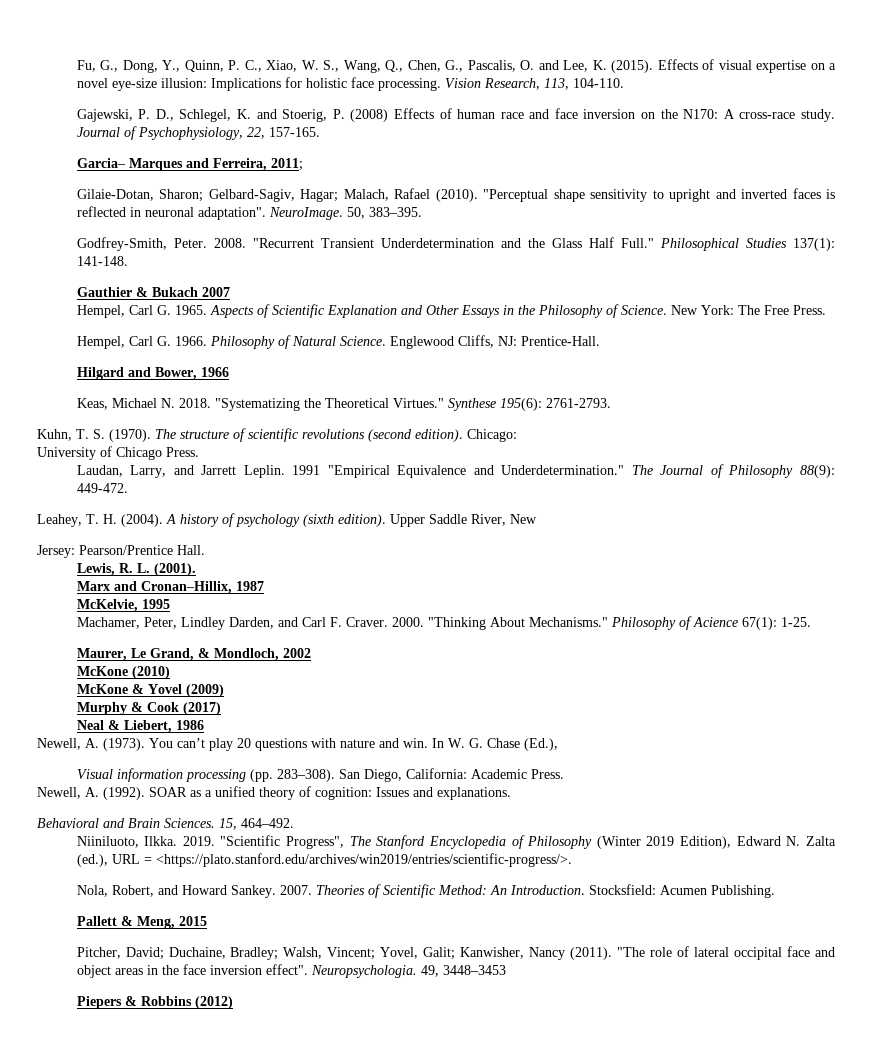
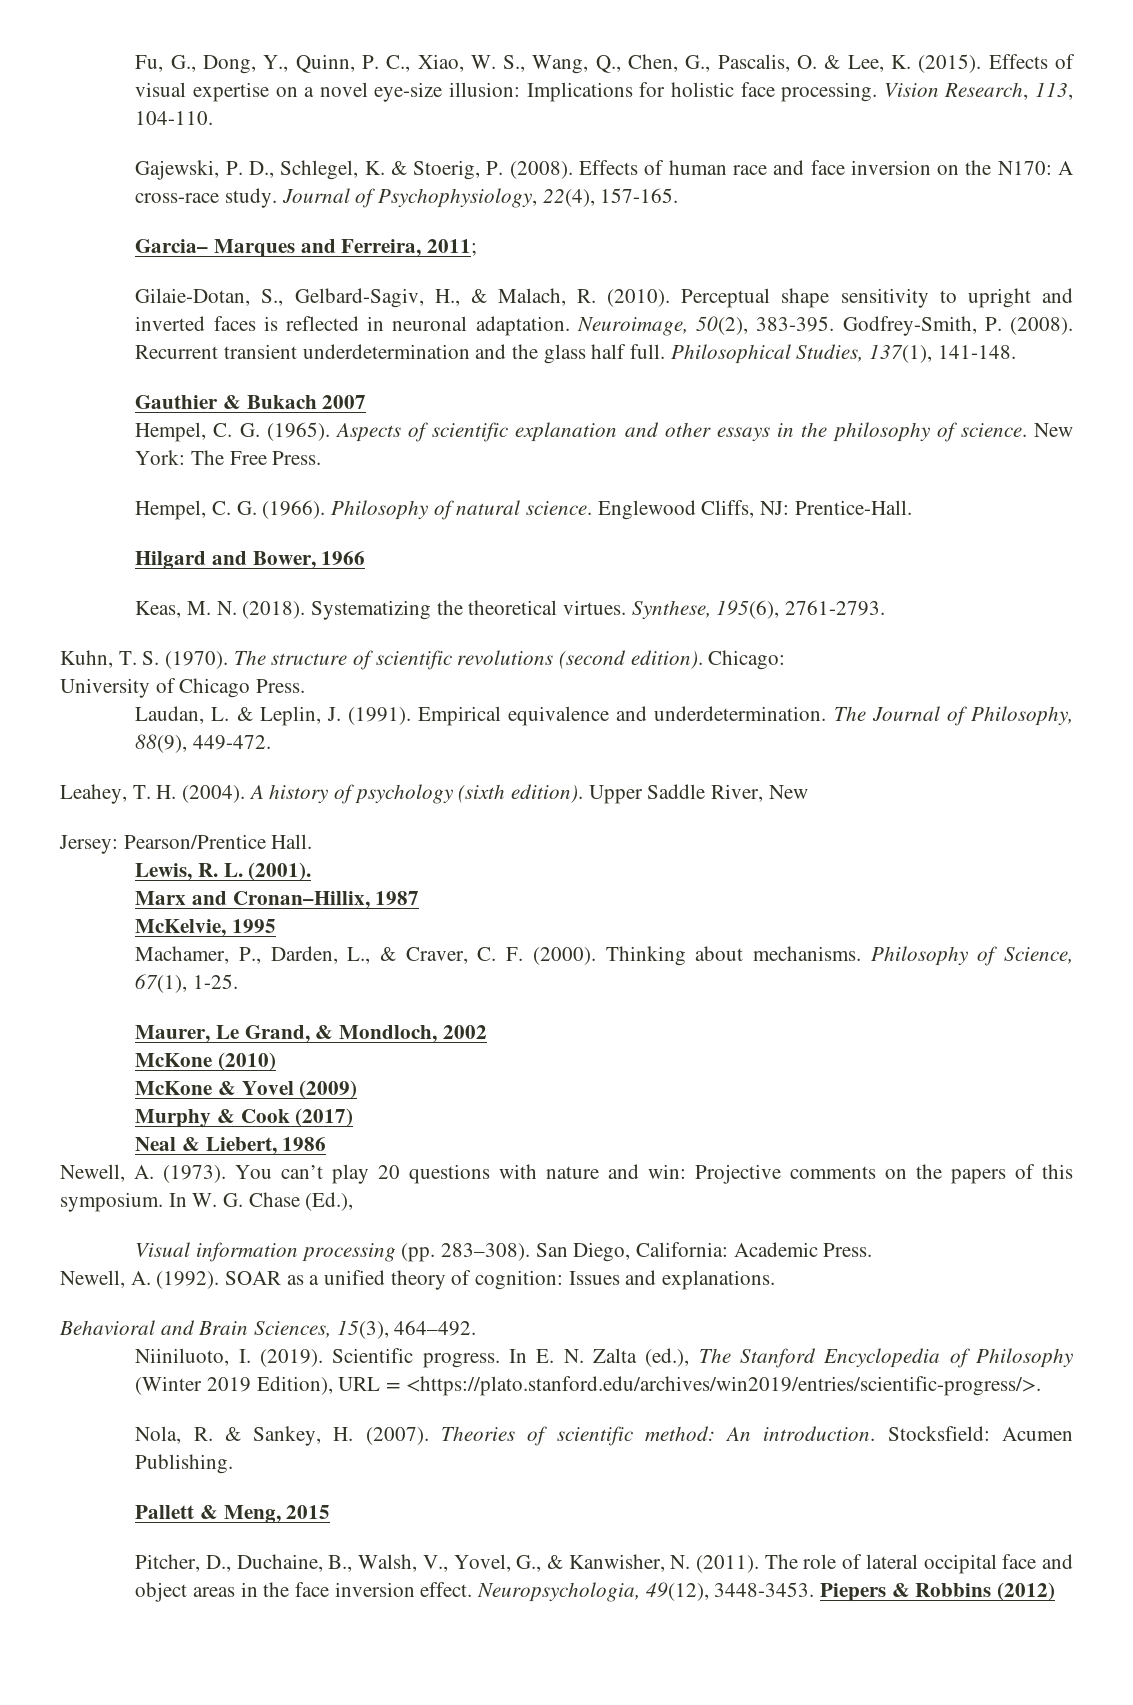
- Fu, G., Dong, Y., Quinn, P. C., Xiao, W. S., Wang, Q., Chen, G., Pascalis, O. and Lee, K. (2015).
+ Fu, G., Dong, Y., Quinn, P. C., Xiao, W. S., Wang, Q., Chen, G., Pascalis, O. & Lee, K. (2015).
- Gajewski, P. D., Schlegel, K. and Stoerig, P. (2008) Effects of human race and face inversion on the N170: A cross-race study.
+ Gajewski, P. D., Schlegel, K. & Stoerig, P. (2008). Effects of human race and face inversion on the N170: A cross-race study.
- Journal of Psychophysiology, 22, 157-165.
+ Journal of Psychophysiology, 22(4), 157-165.
- Gilaie-Dotan, Sharon; Gelbard-Sagiv, Hagar; Malach, Rafael (2010). "Perceptual shape sensitivity to upright and inverted faces is reflected in neuronal adaptation". NeuroImage. 50, 383–395.
- Godfrey-Smith, Peter. 2008. "Recurrent Transient Underdetermination and the Glass Half Full." Philosophical Studies 137(1): 141-148.
+ Gilaie-Dotan, S., Gelbard-Sagiv, H., & Malach, R. (2010). Perceptual shape sensitivity to upright and inverted faces is reflected in neuronal adaptation. Neuroimage, 50(2), 383-395. Godfrey-Smith, P. (2008). Recurrent transient underdetermination and the glass half full. Philosophical Studies, 137(1), 141-148.
- Hempel, Carl G. 1965. Aspects of Scientific Explanation and Other Essays in the Philosophy of Science.
+ Hempel, C. G. (1965). Aspects of scientific explanation and other essays in the philosophy of science.
- Hempel, Carl G. 1966. Philosophy of Natural Science.
+ Hempel, C. G. (1966). Philosophy of natural science.
- Keas, Michael N. 2018. "Systematizing the Theoretical Virtues." Synthese 195(6): 2761-2793.
+ Keas, M. N. (2018). Systematizing the theoretical virtues. Synthese, 195(6), 2761-2793.
- Laudan, Larry, and Jarrett Leplin. 1991 "Empirical Equivalence and Underdetermination."
+ Laudan, L. & Leplin, J. (1991). Empirical equivalence and underdetermination.
- The Journal of Philosophy 88(9): 449-472.
+ The Journal of Philosophy, 88(9), 449-472.
- Machamer, Peter, Lindley Darden, and Carl F. Craver. 2000. "Thinking About Mechanisms." Philosophy of Acience 67(1): 1-25.
+ Machamer, P., Darden, L., & Craver, C. F. (2000). Thinking about mechanisms. Philosophy of Science, 67(1), 1-25.
- You can’t play 20 questions with nature and win.
+ You can’t play 20 questions with nature and win: Projective comments on the papers of this symposium.
- Behavioral and Brain Sciences. 15, 464–492.
+ Behavioral and Brain Sciences, 15(3), 464–492.
- Niiniluoto, Ilkka. 2019. "Scientific Progress", The Stanford Encyclopedia of Philosophy (Winter 2019 Edition), Edward N. Zalta (ed.), URL = <https://plato.stanford.edu/archives/win2019/entries/scientific-progress/>.
+ Niiniluoto, I. (2019). Scientific progress. In E. N. Zalta (ed.), The Stanford Encyclopedia of Philosophy (Winter 2019 Edition), URL = <https://plato.stanford.edu/archives/win2019/entries/scientific-progress/>.
- Nola, Robert, and Howard Sankey. 2007. Theories of Scientific Method: An Introduction.
+ Nola, R. & Sankey, H. (2007). Theories of scientific method: An introduction.
- Pitcher, David; Duchaine, Bradley; Walsh, Vincent; Yovel, Galit; Kanwisher, Nancy (2011). "The role of lateral occipital face and object areas in the face inversion effect". Neuropsychologia. 49, 3448–3453
- Piepers & Robbins (2012)
+ Pitcher, D., Duchaine, B., Walsh, V., Yovel, G., & Kanwisher, N. (2011). The role of lateral occipital face and object areas in the face inversion effect. Neuropsychologia, 49(12), 3448-3453. Piepers & Robbins (2012)

